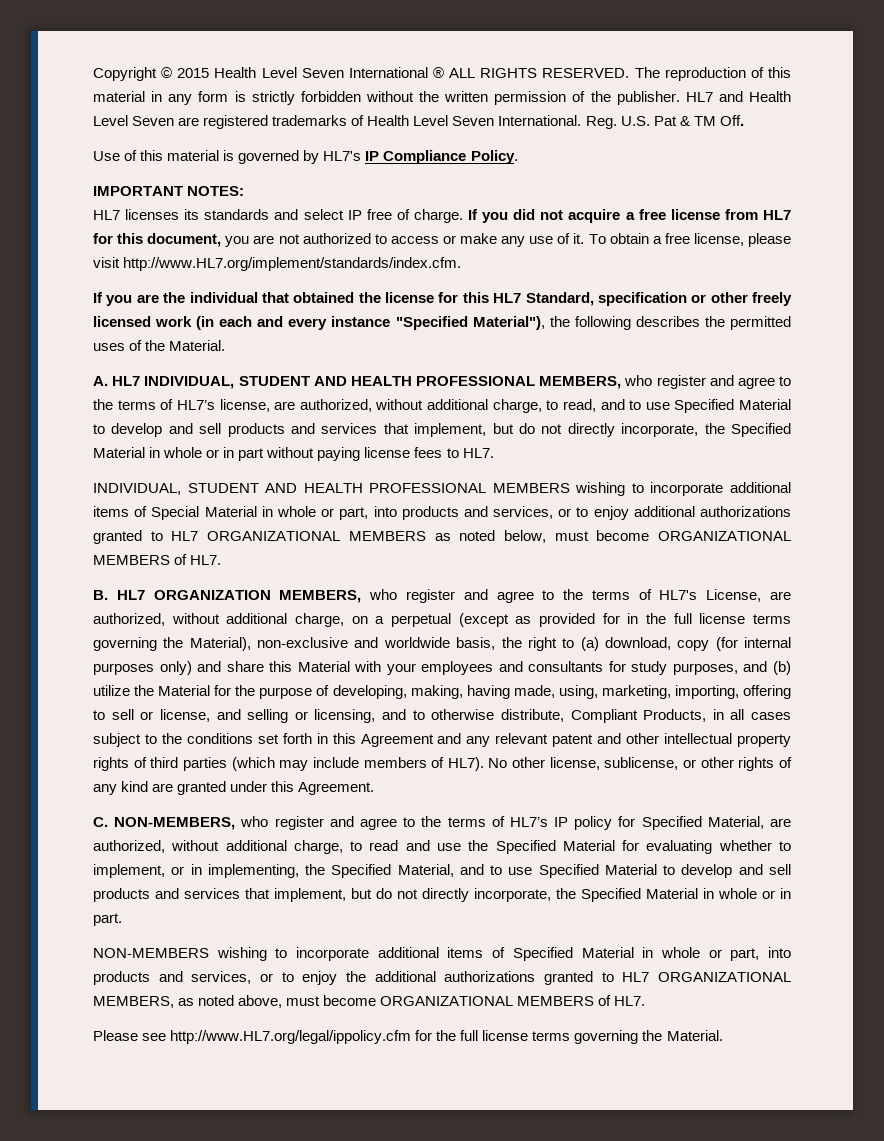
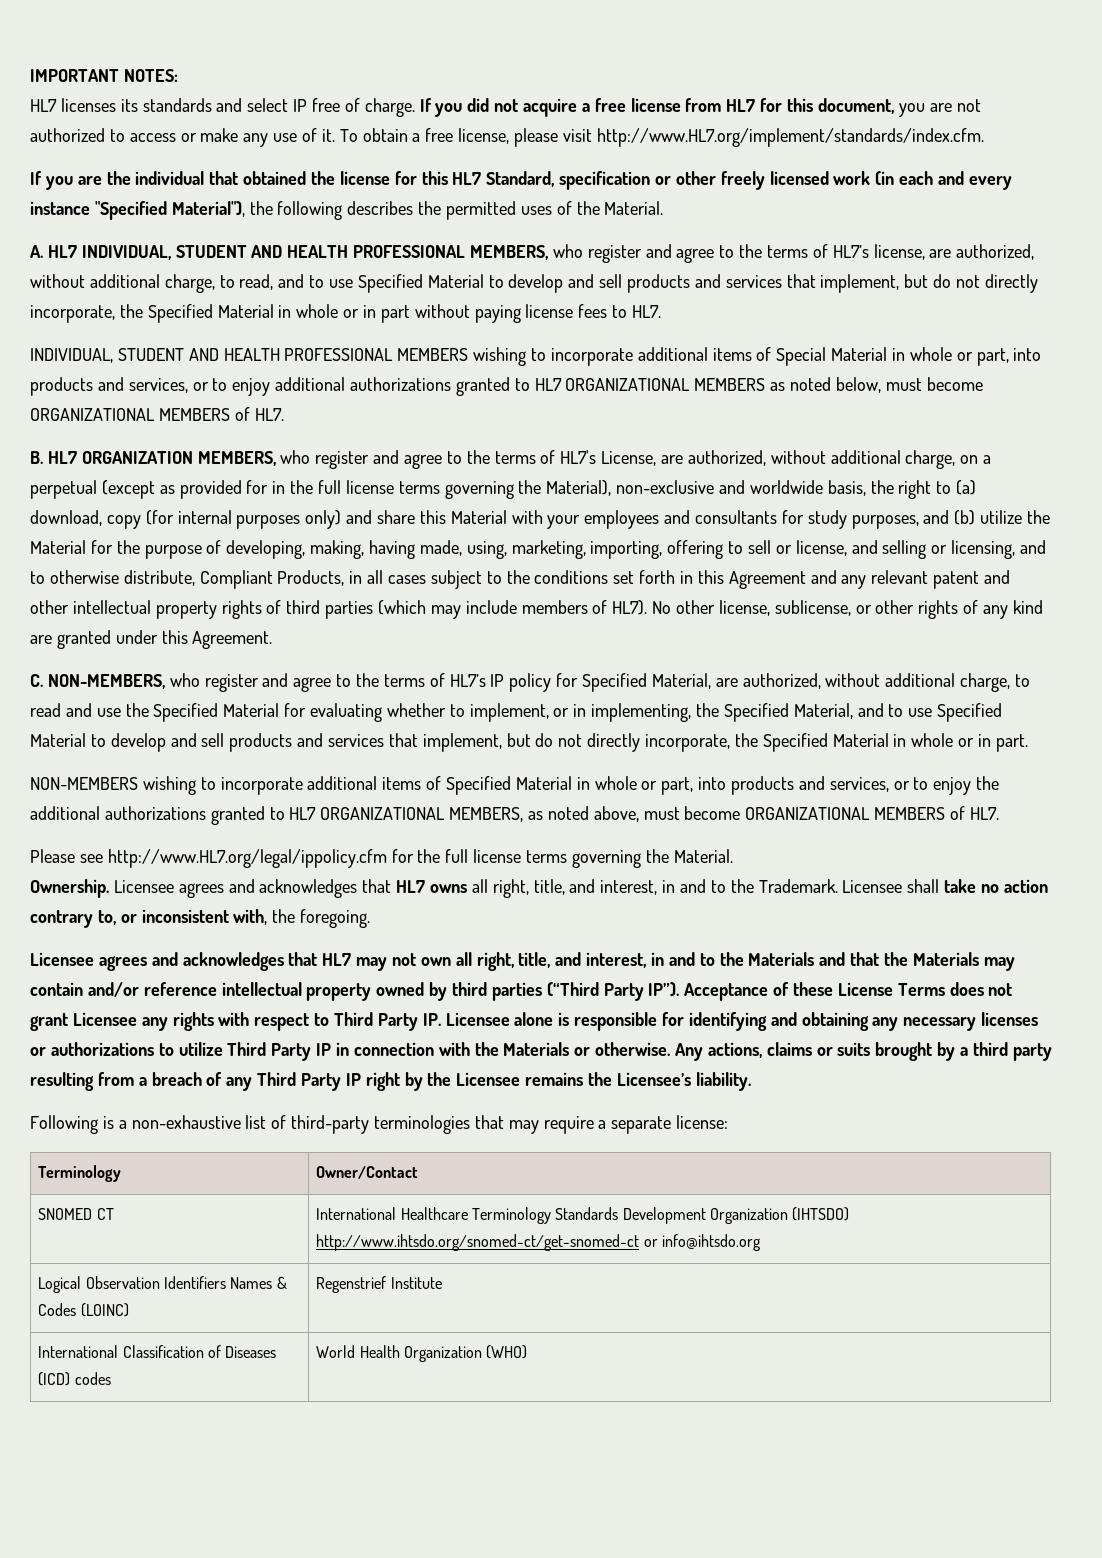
- Copyright © 2015 Health Level Seven International ® ALL RIGHTS RESERVED. The reproduction of this material in any form is strictly forbidden without the written permission of the publisher. HL7 and Health Level Seven are registered trademarks of Health Level Seven International. Reg. U.S. Pat & TM Off.
- Use of this material is governed by HL7's IP Compliance Policy.
+ Ownership. Licensee agrees and acknowledges that HL7 owns all right, title, and interest, in and to the Trademark. Licensee shall take no action contrary to, or inconsistent with, the foregoing.
+ Licensee agrees and acknowledges that HL7 may not own all right, title, and interest, in and to the Materials and that the Materials may contain and/or reference intellectual property owned by third parties (“Third Party IP”). Acceptance of these License Terms does not grant Licensee any rights with respect to Third Party IP. Licensee alone is responsible for identifying and obtaining any necessary licenses or authorizations to utilize Third Party IP in connection with the Materials or otherwise. Any actions, claims or suits brought by a third party resulting from a breach of any Third Party IP right by the Licensee remains the Licensee’s liability.
+ Following is a non-exhaustive list of third-party terminologies that may require a separate license:
+ Terminology | Owner/Contact
+ SNOMED CT | International Healthcare Terminology Standards Development Organization (IHTSDO) http://www.ihtsdo.org/snomed-ct/get-snomed-ct or info@ihtsdo.org
+ Logical Observation Identifiers Names & Codes (LOINC) | Regenstrief Institute
+ International Classification of Diseases (ICD) codes | World Health Organization (WHO)

